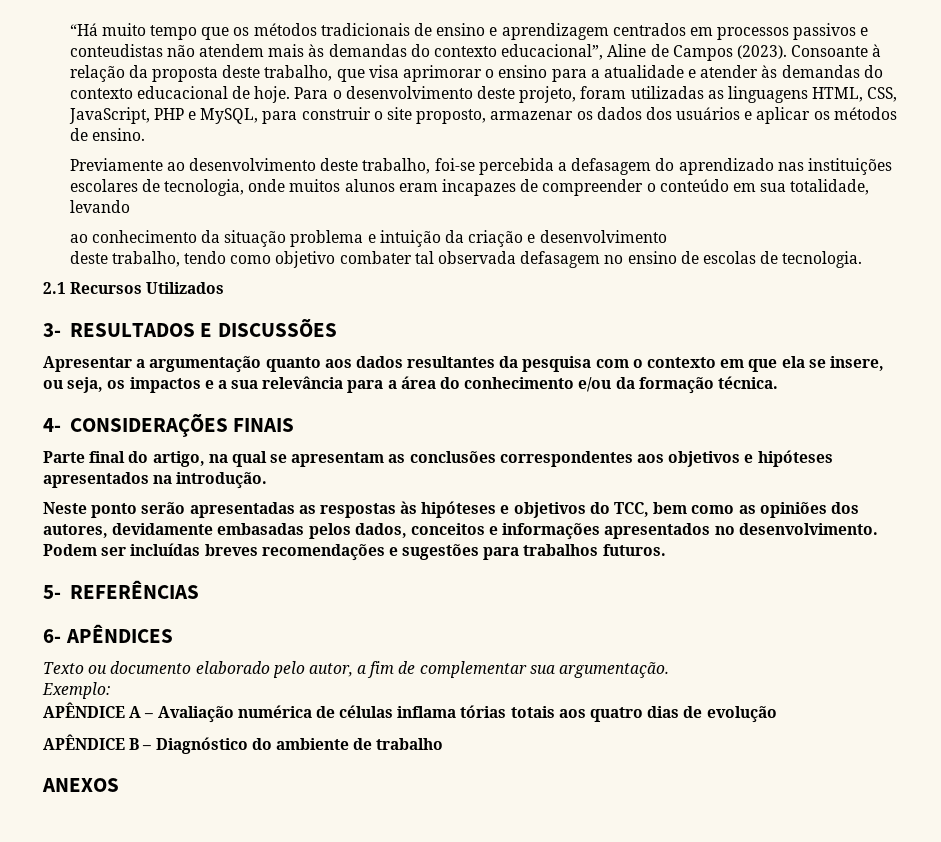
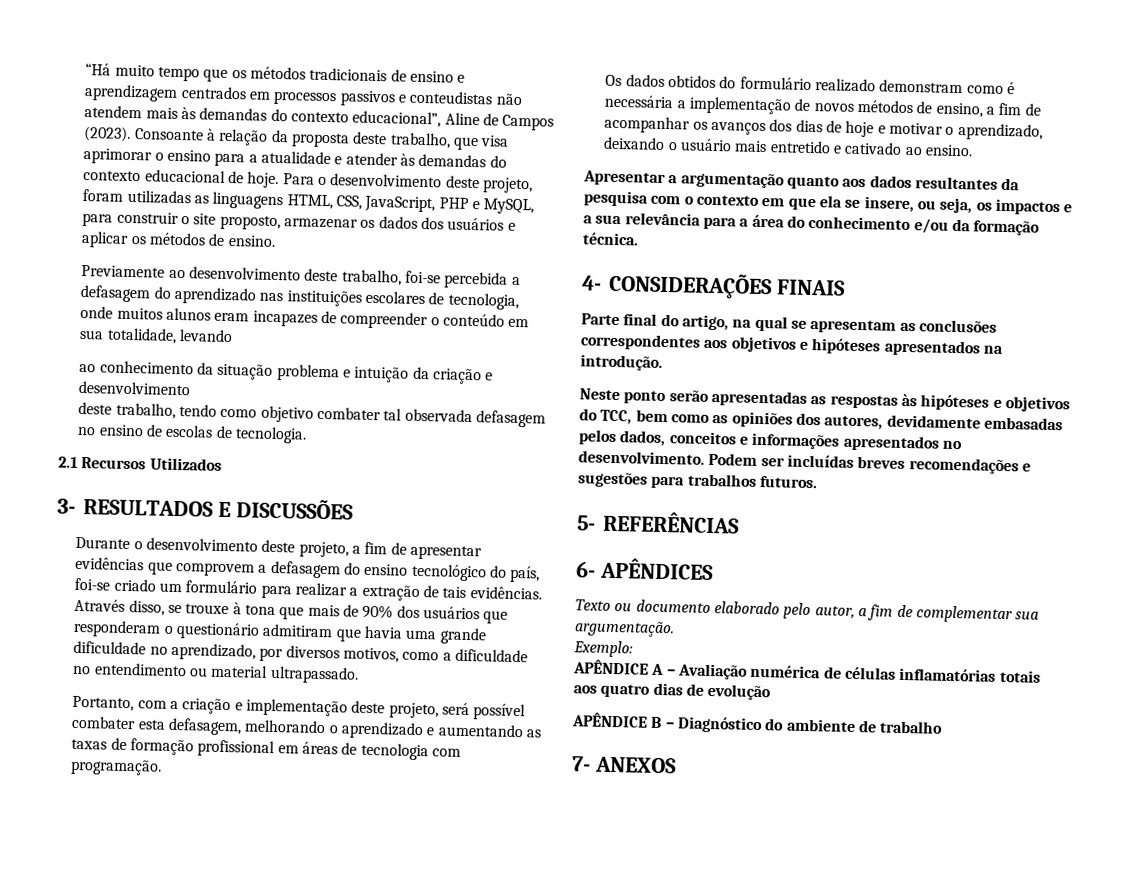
+ Durante o desenvolvimento deste projeto, a fim de apresentar evidências que comprovem a defasagem do ensino tecnológico do país, foi-se criado um formulário para realizar a extração de tais evidências. Através disso, se trouxe à tona que mais de 90% dos usuários que responderam o questionário admitiram que havia uma grande dificuldade no aprendizado, por diversos motivos, como a dificuldade no entendimento ou material ultrapassado.
+ Portanto, com a criação e implementação deste projeto, será possível combater esta defasagem, melhorando o aprendizado e aumentando as taxas de formação profissional em áreas de tecnologia com programação.
+ Os dados obtidos do formulário realizado demonstram como é necessária a implementação de novos métodos de ensino, a fim de acompanhar os avanços dos dias de hoje e motivar o aprendizado, deixando o usuário mais entretido e cativado ao ensino.
- APÊNDICE A – Avaliação numérica de células inflama tórias totais aos quatro dias de evolução
+ APÊNDICE A – Avaliação numérica de células inflamatórias totais aos quatro dias de evolução
- ANEXOS
+ 7- ANEXOS

